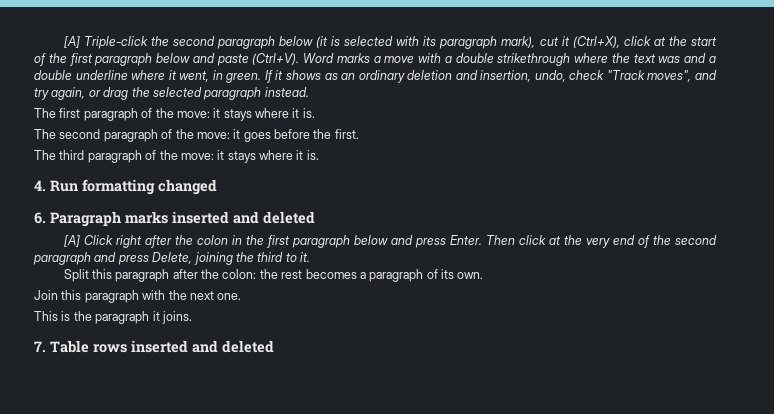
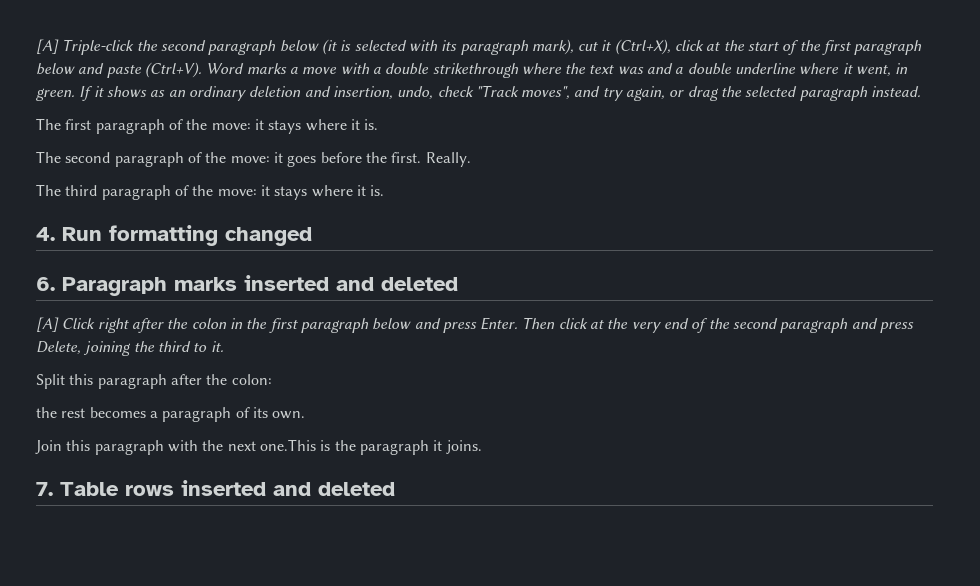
+ Really.
- Split this paragraph after the colon: the rest becomes a paragraph of its own.
+ Split this paragraph after the colon:
+ the rest becomes a paragraph of its own.
- Join this paragraph with the next one.
- This is the paragraph it joins.
+ Join this paragraph with the next one.This is the paragraph it joins.

